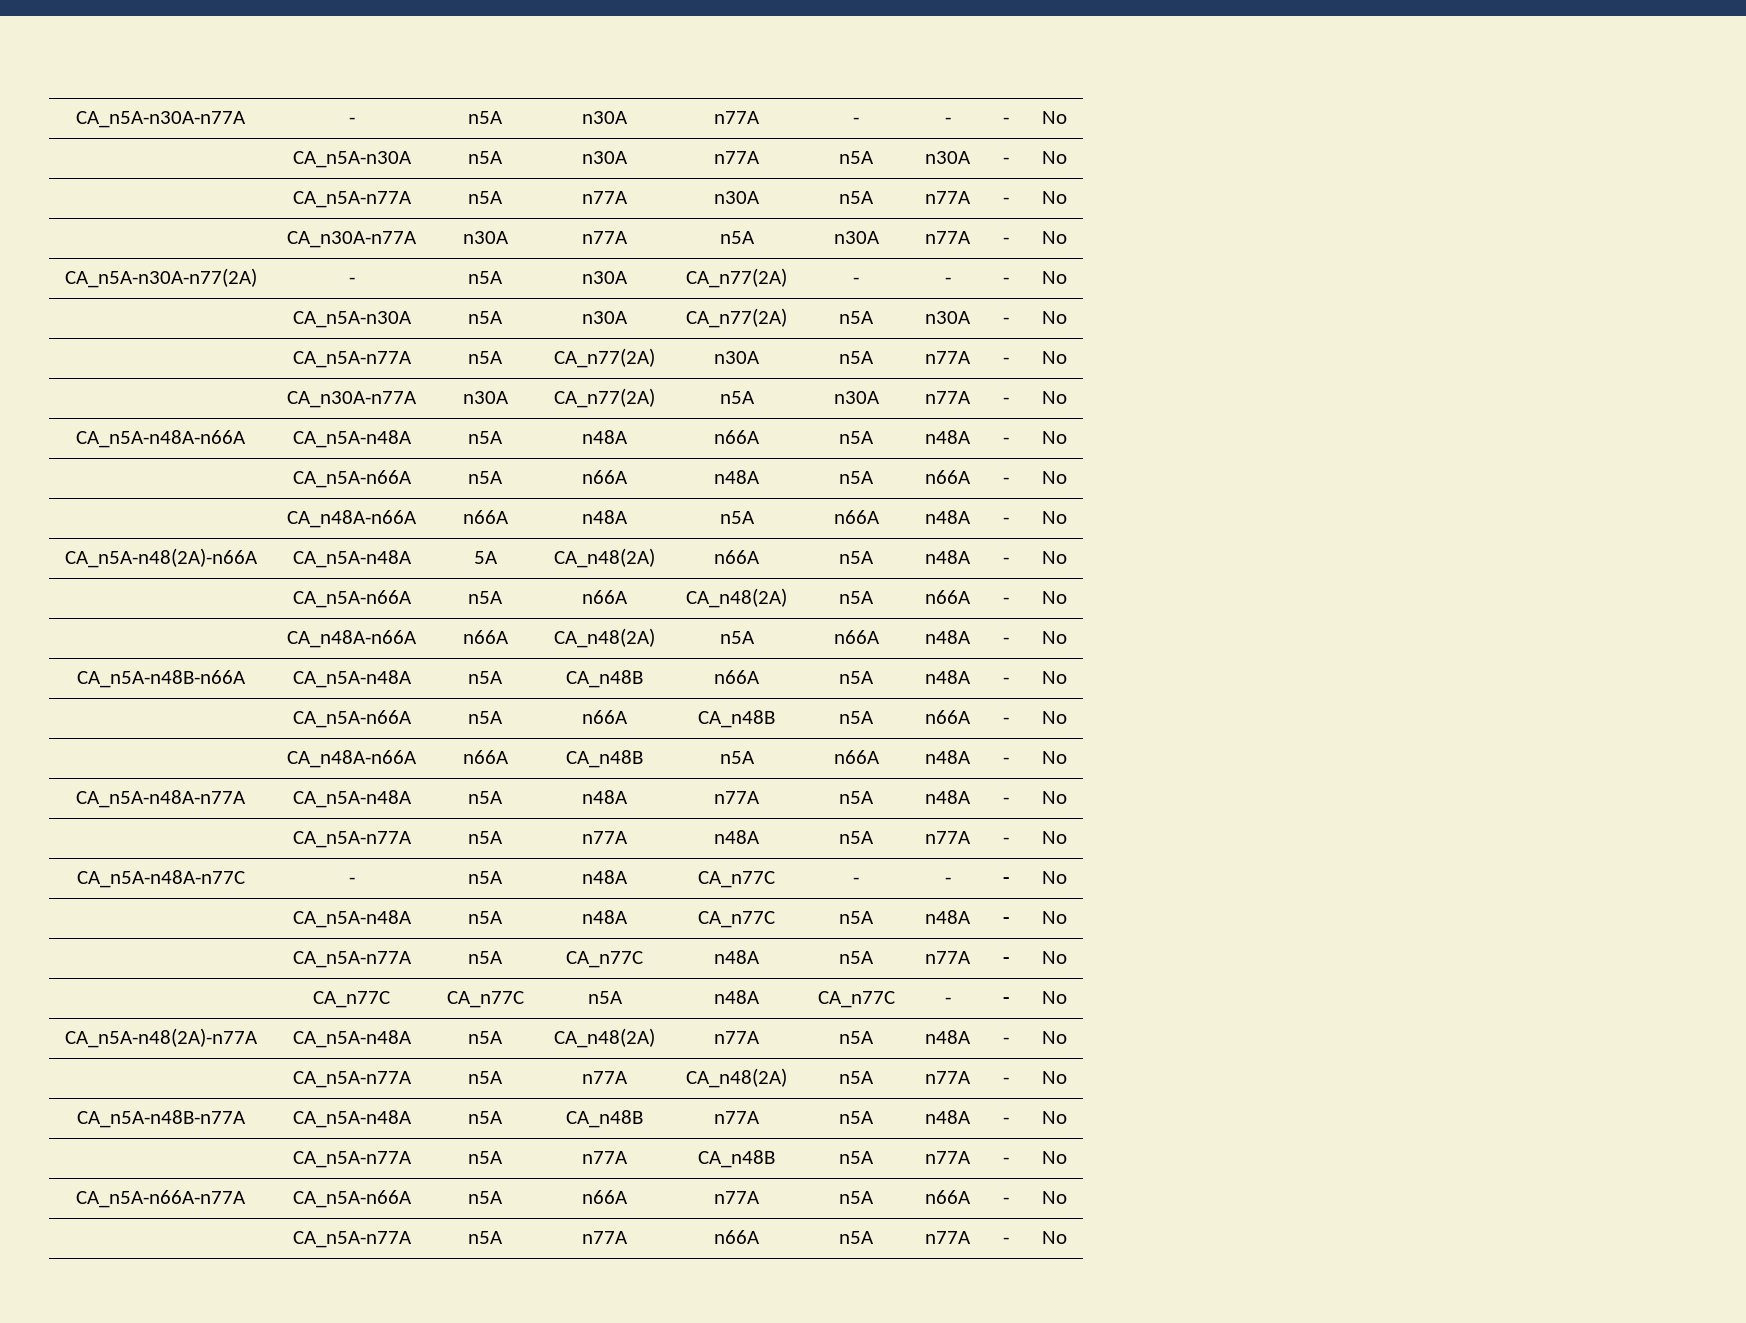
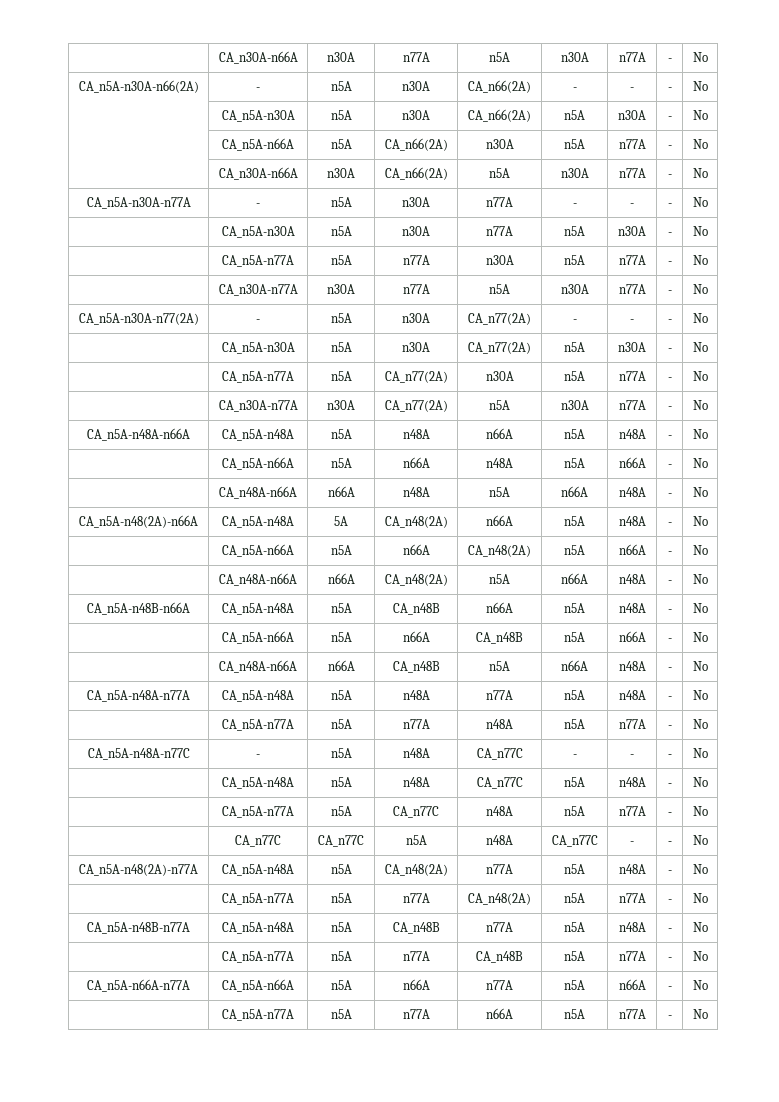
+ | CA_n30A-n66A | n30A | n77A | n5A | n30A | n77A | - | No
+ CA_n5A-n30A-n66(2A) | - | n5A | n30A | CA_n66(2A) | - | - | - | No
+ | CA_n5A-n30A | n5A | n30A | CA_n66(2A) | n5A | n30A | - | No
+ | CA_n5A-n66A | n5A | CA_n66(2A) | n30A | n5A | n77A | - | No
+ | CA_n30A-n66A | n30A | CA_n66(2A) | n5A | n30A | n77A | - | No

